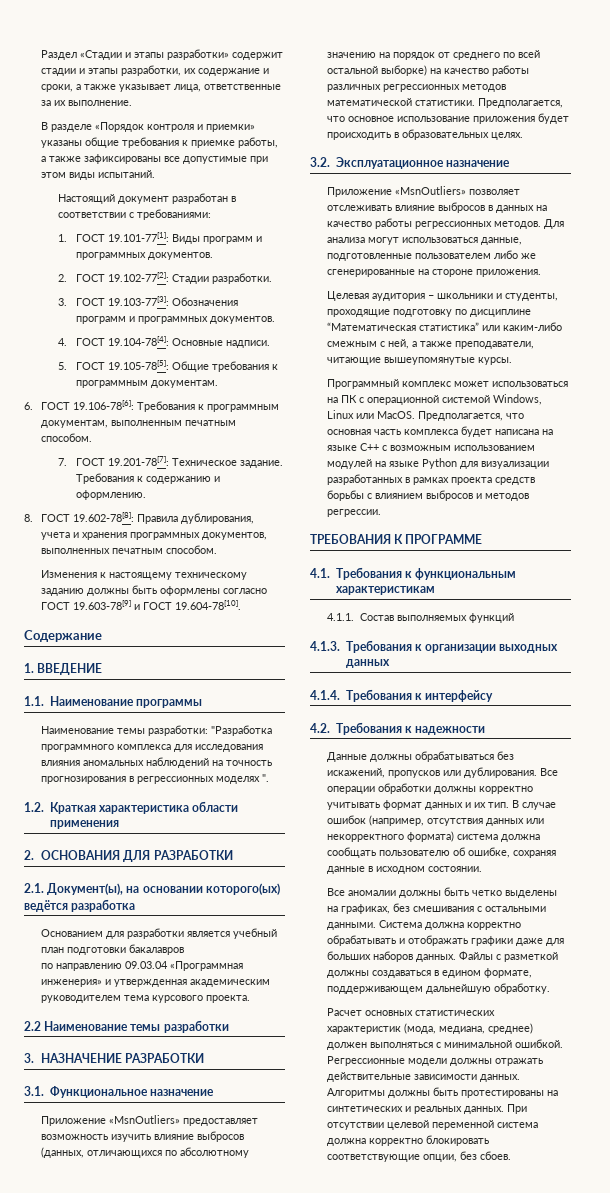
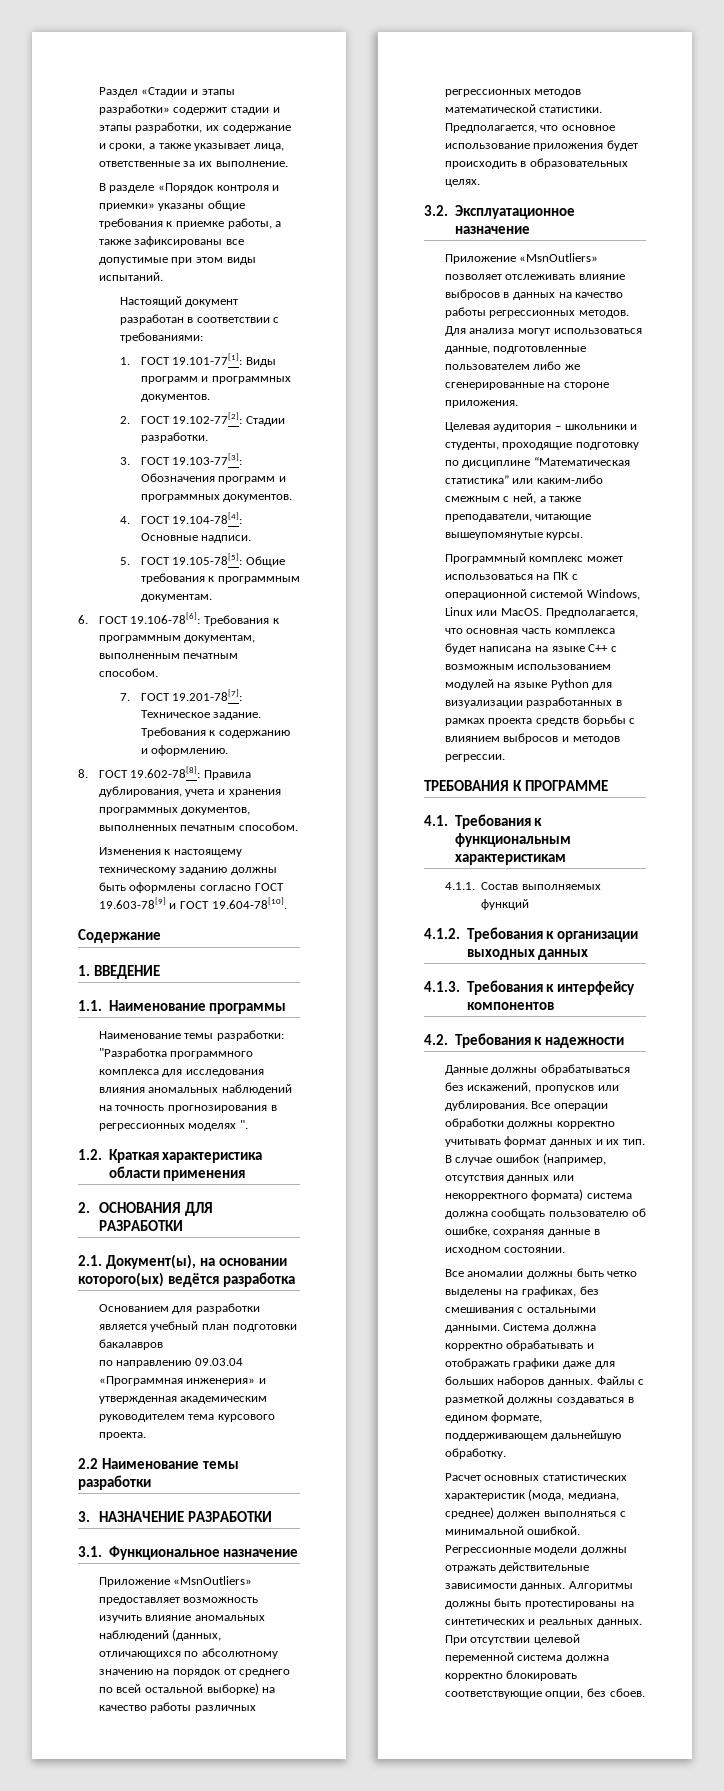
- Приложение «MsnOutliers» предоставляет возможность изучить влияние выбросов (данных, отличающихся по абсолютному значению на порядок от среднего по всей остальной выборке) на качество работы различных регрессионных методов математической статистики.
+ Приложение «MsnOutliers» предоставляет возможность изучить влияние аномальных наблюдений (данных, отличающихся по абсолютному значению на порядок от среднего по всей остальной выборке) на качество работы различных регрессионных методов математической статистики.
- 4.1.3. Требования к организации выходных данных
+ 4.1.2. Требования к организации выходных данных
- 4.1.4. Требования к интерфейсу
+ 4.1.3. Требования к интерфейсу компонентов

